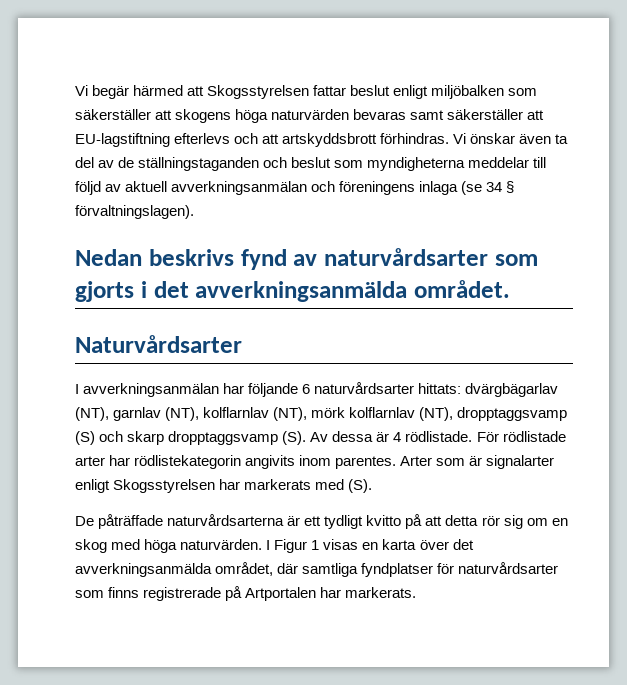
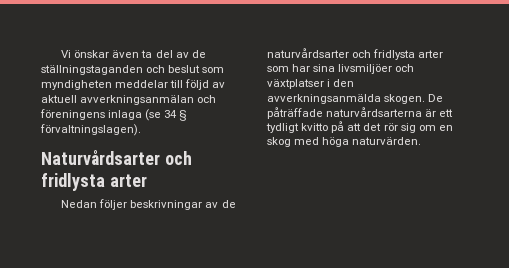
- Vi begär härmed att Skogsstyrelsen fattar beslut enligt miljöbalken som säkerställer att skogens höga naturvärden bevaras samt säkerställer att EU-lagstiftning efterlevs och att artskyddsbrott förhindras. Vi önskar även ta del av de ställningstaganden och beslut som myndigheterna meddelar till följd av aktuell avverkningsanmälan och föreningens inlaga (se 34 § förvaltningslagen).
+ Vi önskar även ta del av de ställningstaganden och beslut som myndigheten meddelar till följd av aktuell avverkningsanmälan och föreningens inlaga (se 34 § förvaltningslagen).
- Nedan beskrivs fynd av naturvårdsarter som gjorts i det avverkningsanmälda området.
- Naturvårdsarter
- I avverkningsanmälan har följande 6 naturvårdsarter hittats: dvärgbägarlav (NT), garnlav (NT), kolflarnlav (NT), mörk kolflarnlav (NT), dropptaggsvamp (S) och skarp dropptaggsvamp (S). Av dessa är 4 rödlistade. För rödlistade arter har rödlistekategorin angivits inom parentes. Arter som är signalarter enligt Skogsstyrelsen har markerats med (S).
- De påträffade naturvårdsarterna är ett tydligt kvitto på att detta rör sig om en skog med höga naturvärden. I Figur 1 visas en karta över det avverkningsanmälda området, där samtliga fyndplatser för naturvårdsarter som finns registrerade på Artportalen har markerats.
+ Naturvårdsarter och fridlysta arter
+ Nedan följer beskrivningar av de naturvårdsarter och fridlysta arter som har sina livsmiljöer och växtplatser i den avverkningsanmälda skogen. De påträffade naturvårdsarterna är ett tydligt kvitto på att det rör sig om en skog med höga naturvärden.

